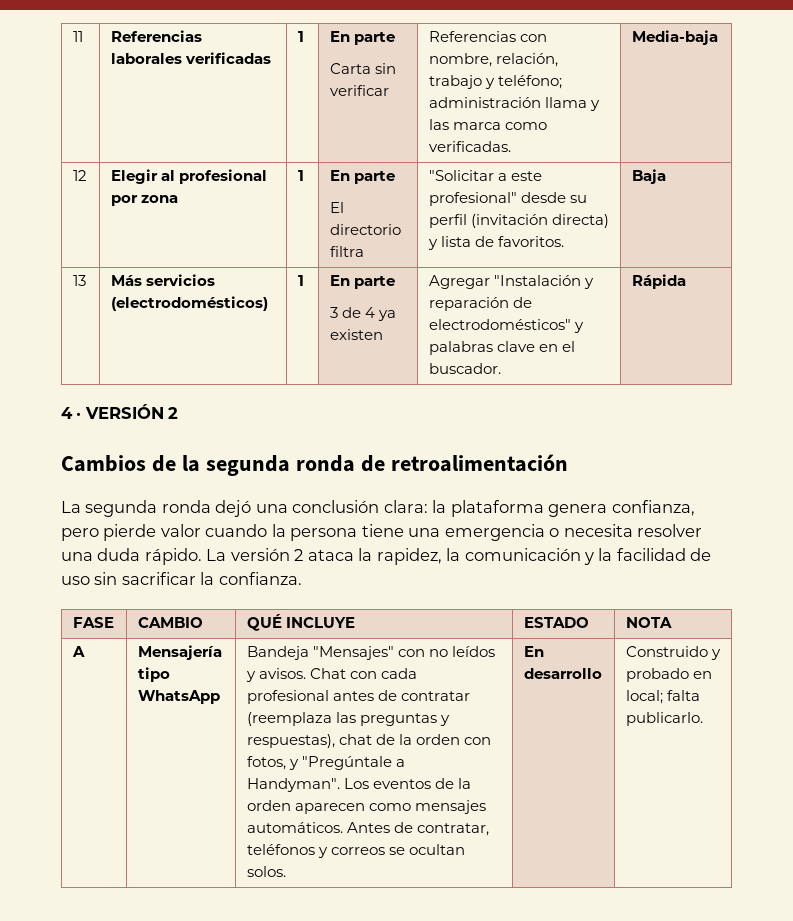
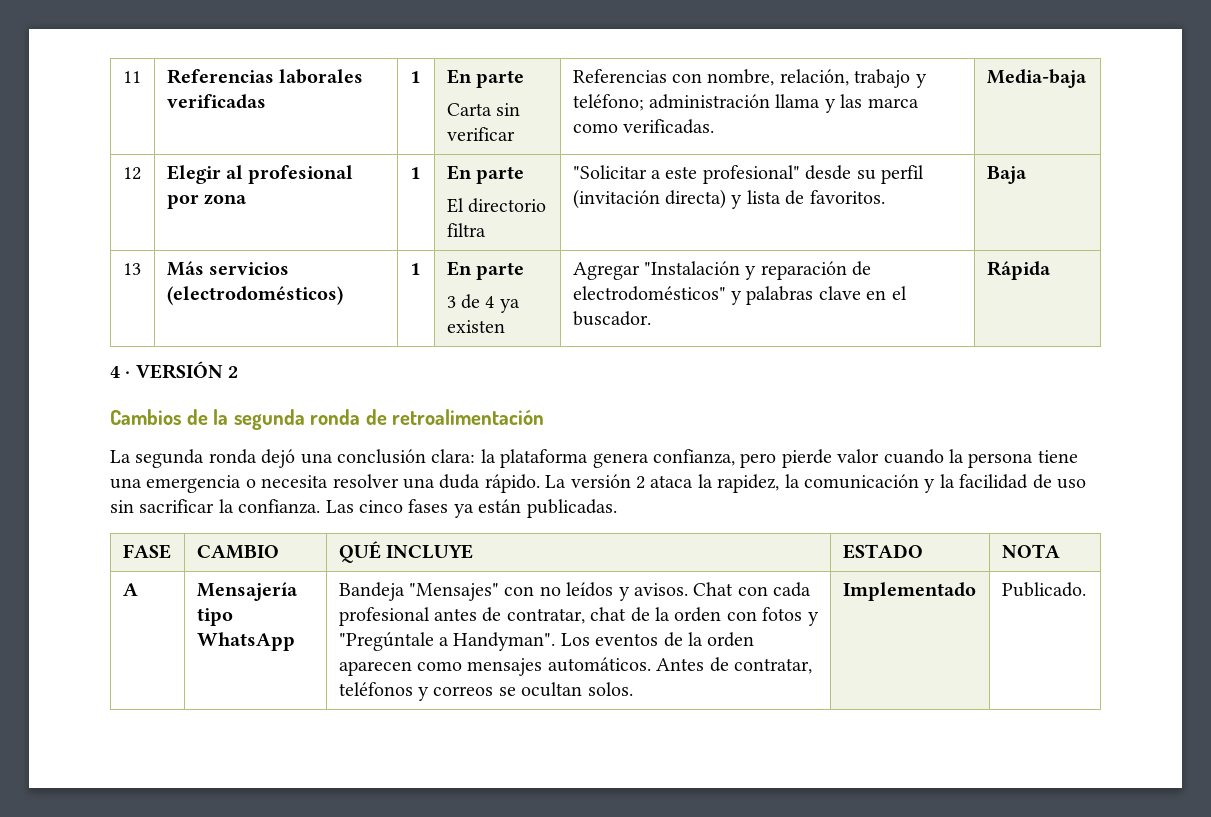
+ Las cinco fases ya están publicadas.
- Chat con cada profesional antes de contratar (reemplaza las preguntas y respuestas), chat de la orden con fotos, y "Pregúntale a Handyman".
+ Chat con cada profesional antes de contratar, chat de la orden con fotos y "Pregúntale a Handyman".
- En desarrollo | Construido y probado en local; falta publicarlo.
+ Implementado | Publicado.

